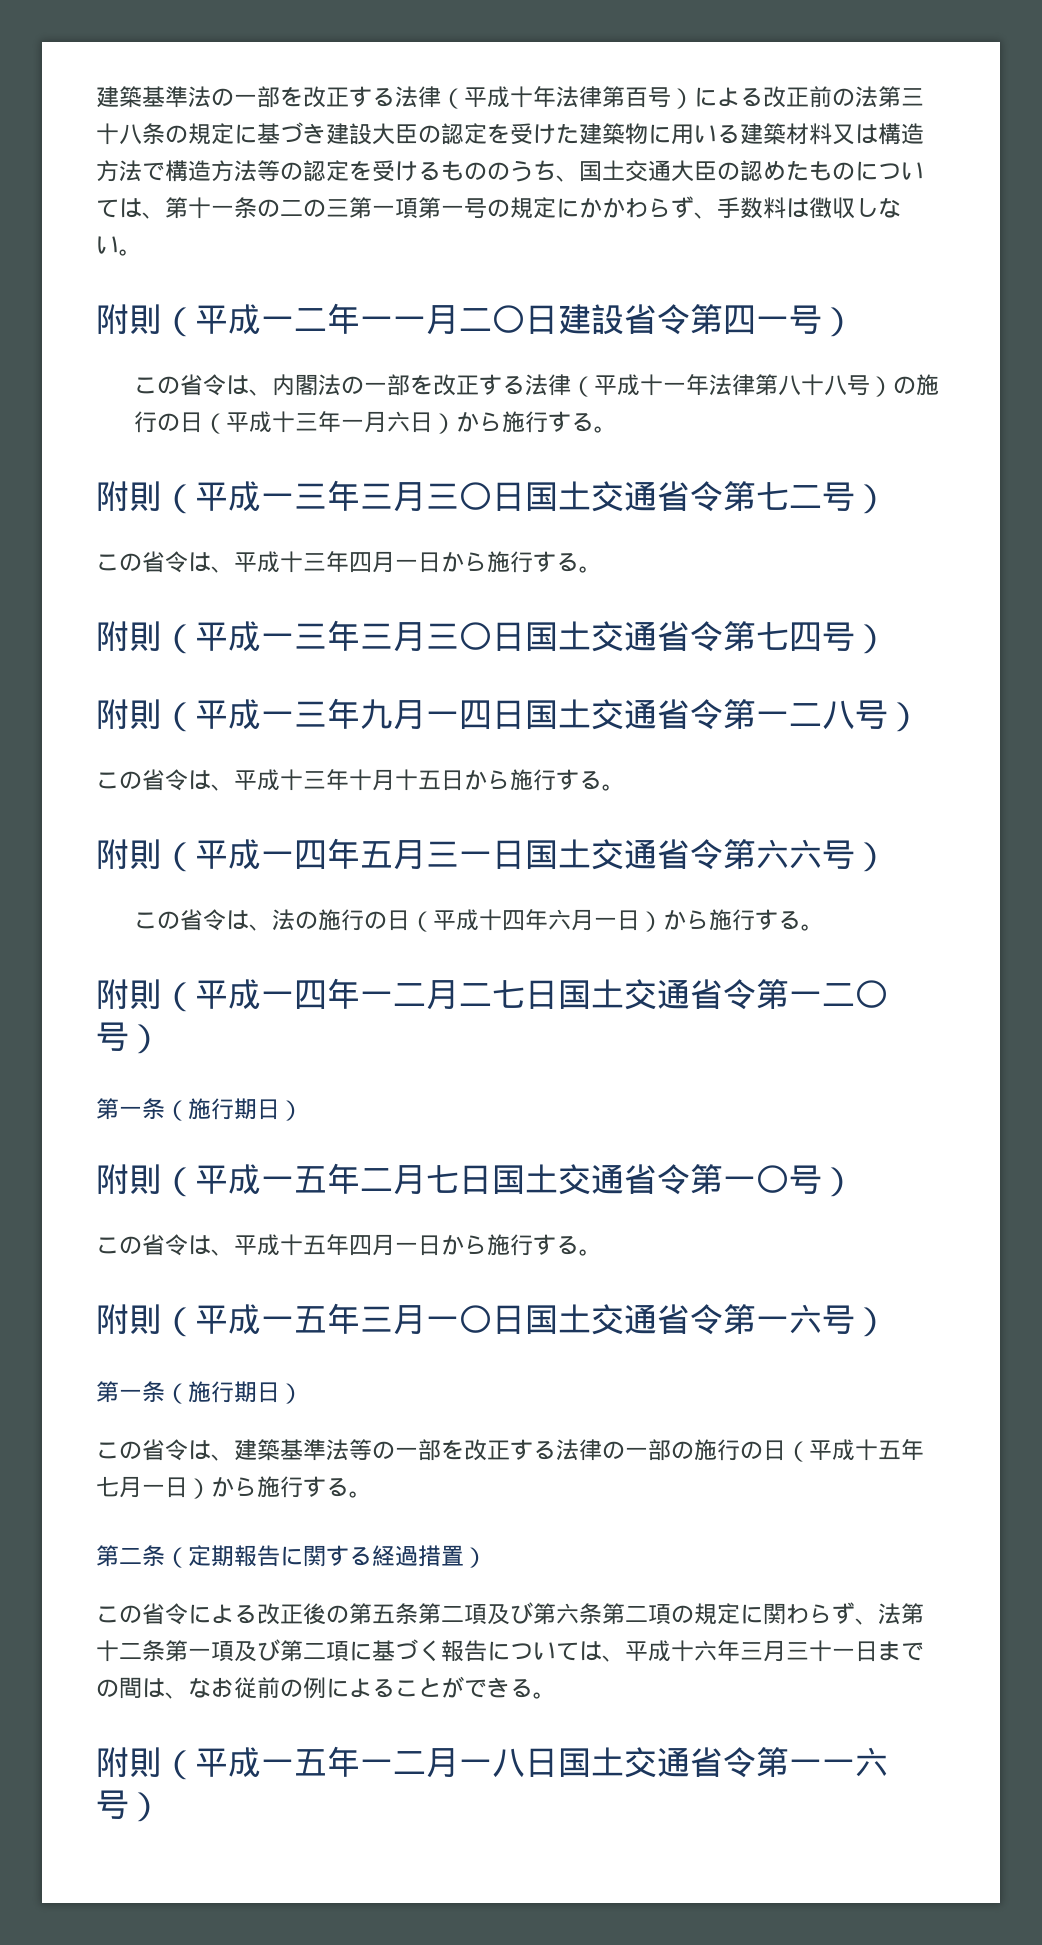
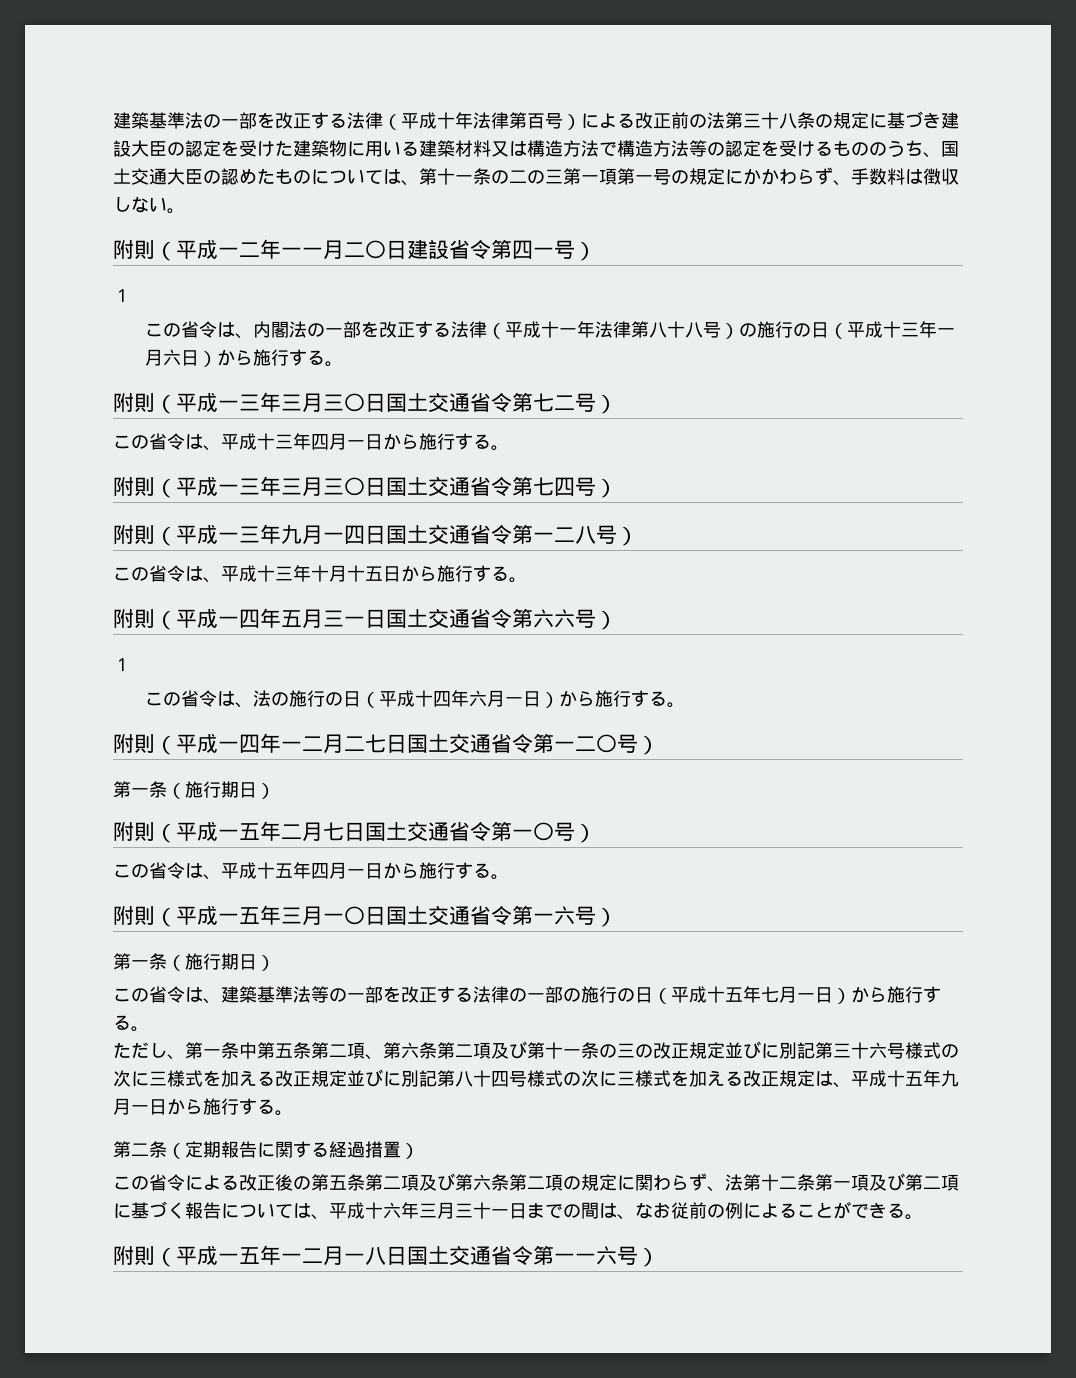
  附則（平成一二年一一月二〇日建設省令第四一号）
+ １
  附則（平成一四年五月三一日国土交通省令第六六号）
+ １
+ ただし、第一条中第五条第二項、第六条第二項及び第十一条の三の改正規定並びに別記第三十六号様式の次に三様式を加える改正規定並びに別記第八十四号様式の次に三様式を加える改正規定は、平成十五年九月一日から施行する。

